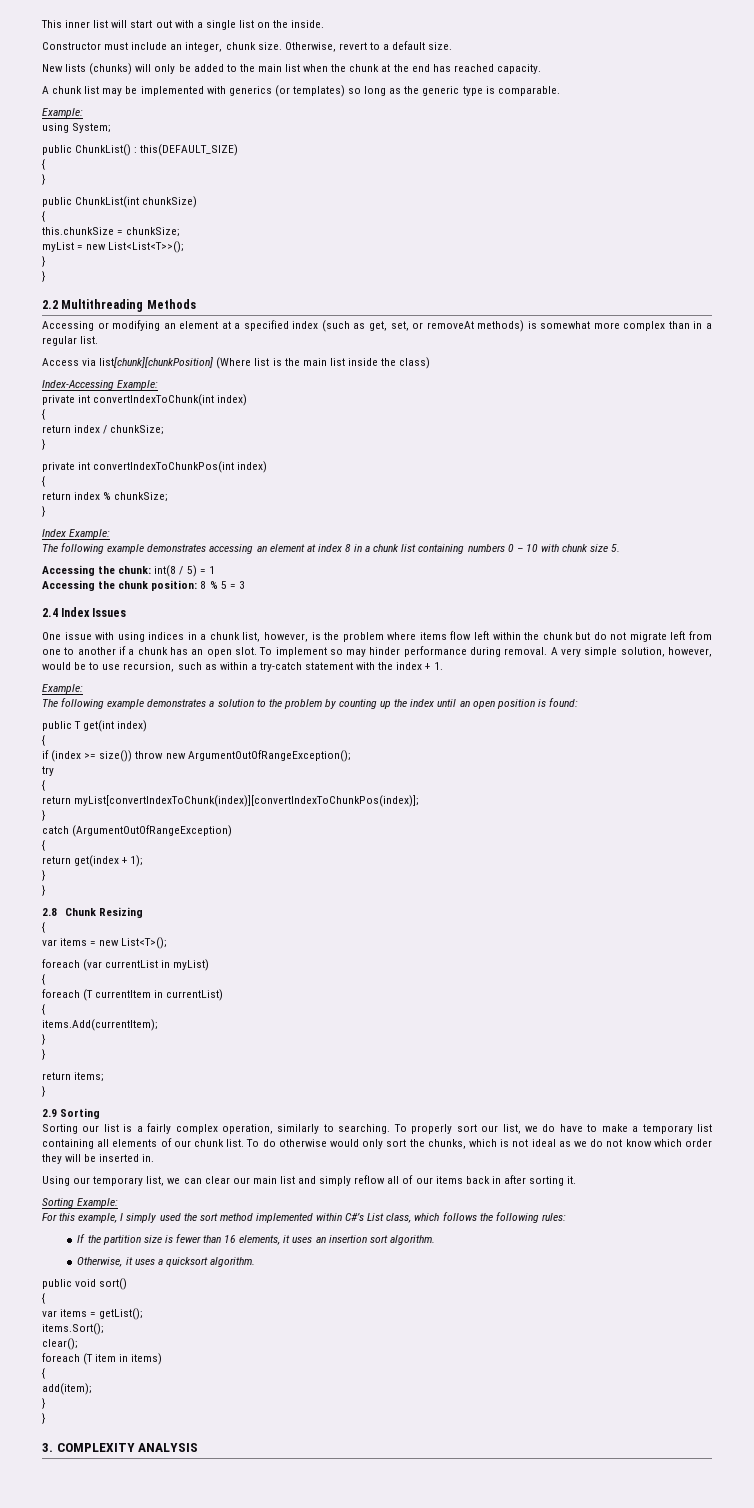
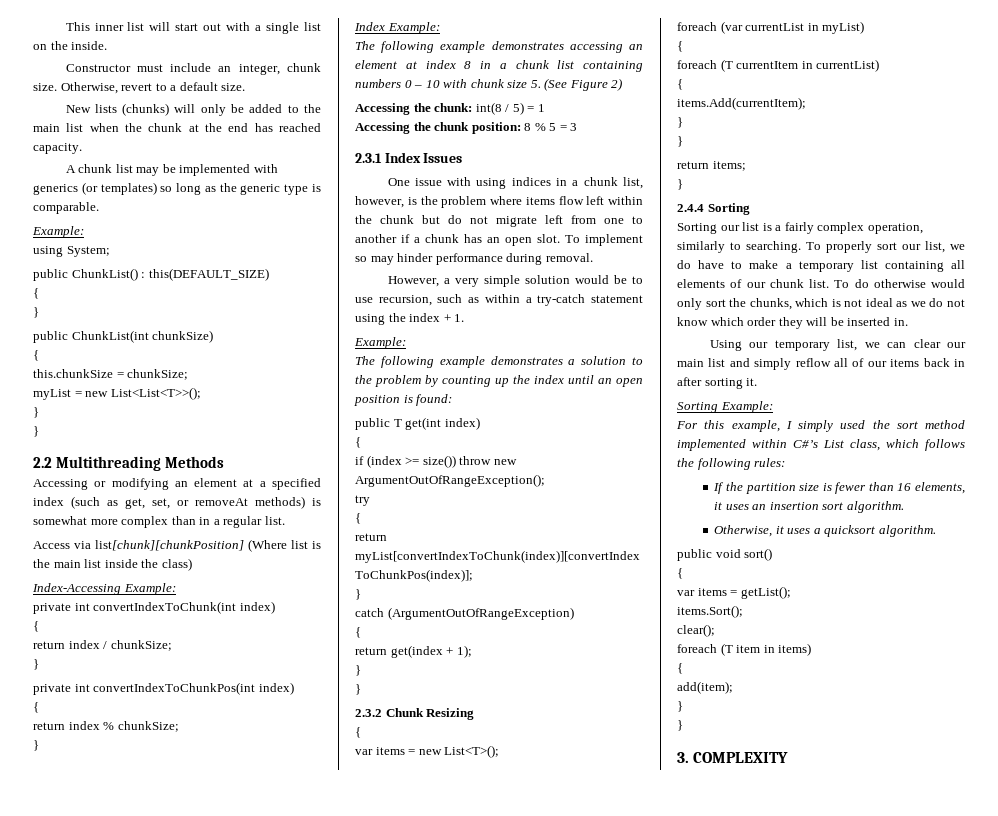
- The following example demonstrates accessing an element at index 8 in a chunk list containing numbers 0 – 10 with chunk size 5.
+ The following example demonstrates accessing an element at index 8 in a chunk list containing numbers 0 – 10 with chunk size 5. (See Figure 2)
- 2.4 Index Issues
+ 2.3.1 Index Issues
- To implement so may hinder performance during removal. A very simple solution, however, would be to use recursion, such as within a try-catch statement with the index + 1.
+ To implement so may hinder performance during removal.
+ However, a very simple solution would be to use recursion, such as within a try-catch statement using the index + 1.
- 2.8 Chunk Resizing
+ 2.3.2 Chunk Resizing
- 2.9 Sorting
+ 2.4.4 Sorting
- 3. COMPLEXITY ANALYSIS
+ 3. COMPLEXITY

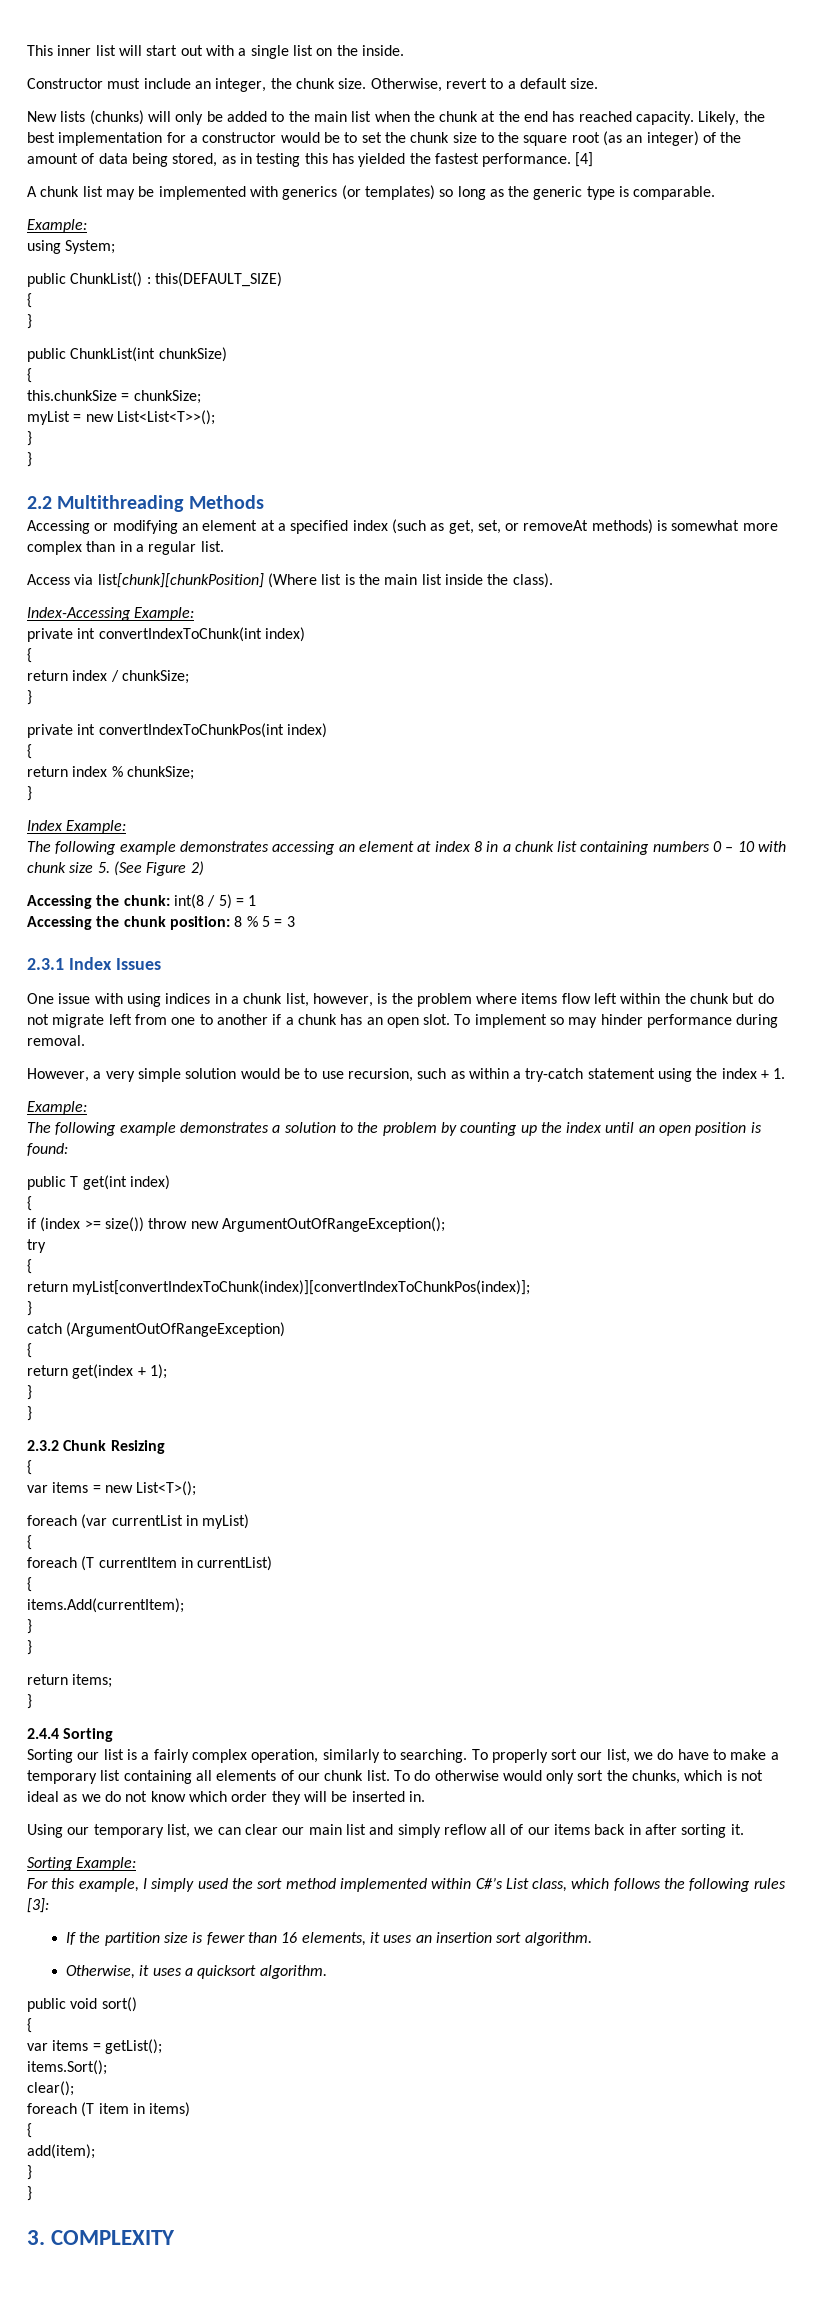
- Constructor must include an integer, chunk size.
+ Constructor must include an integer, the chunk size.
+ Likely, the best implementation for a constructor would be to set the chunk size to the square root (as an integer) of the amount of data being stored, as in testing this has yielded the fastest performance. [4]
- Access via list[chunk][chunkPosition] (Where list is the main list inside the class)
+ Access via list[chunk][chunkPosition] (Where list is the main list inside the class).
- For this example, I simply used the sort method implemented within C#’s List class, which follows the following rules:
+ For this example, I simply used the sort method implemented within C#’s List class, which follows the following rules [3]:

